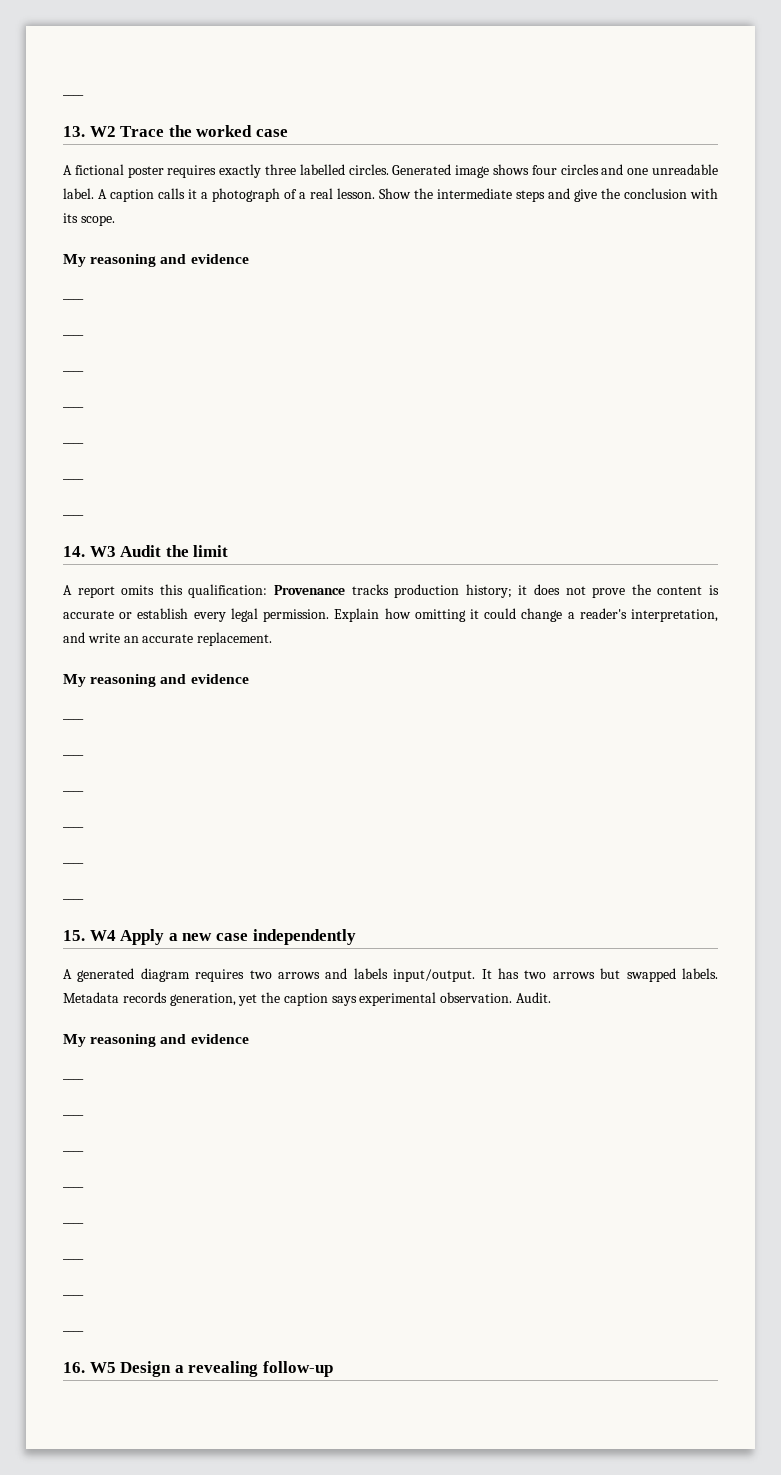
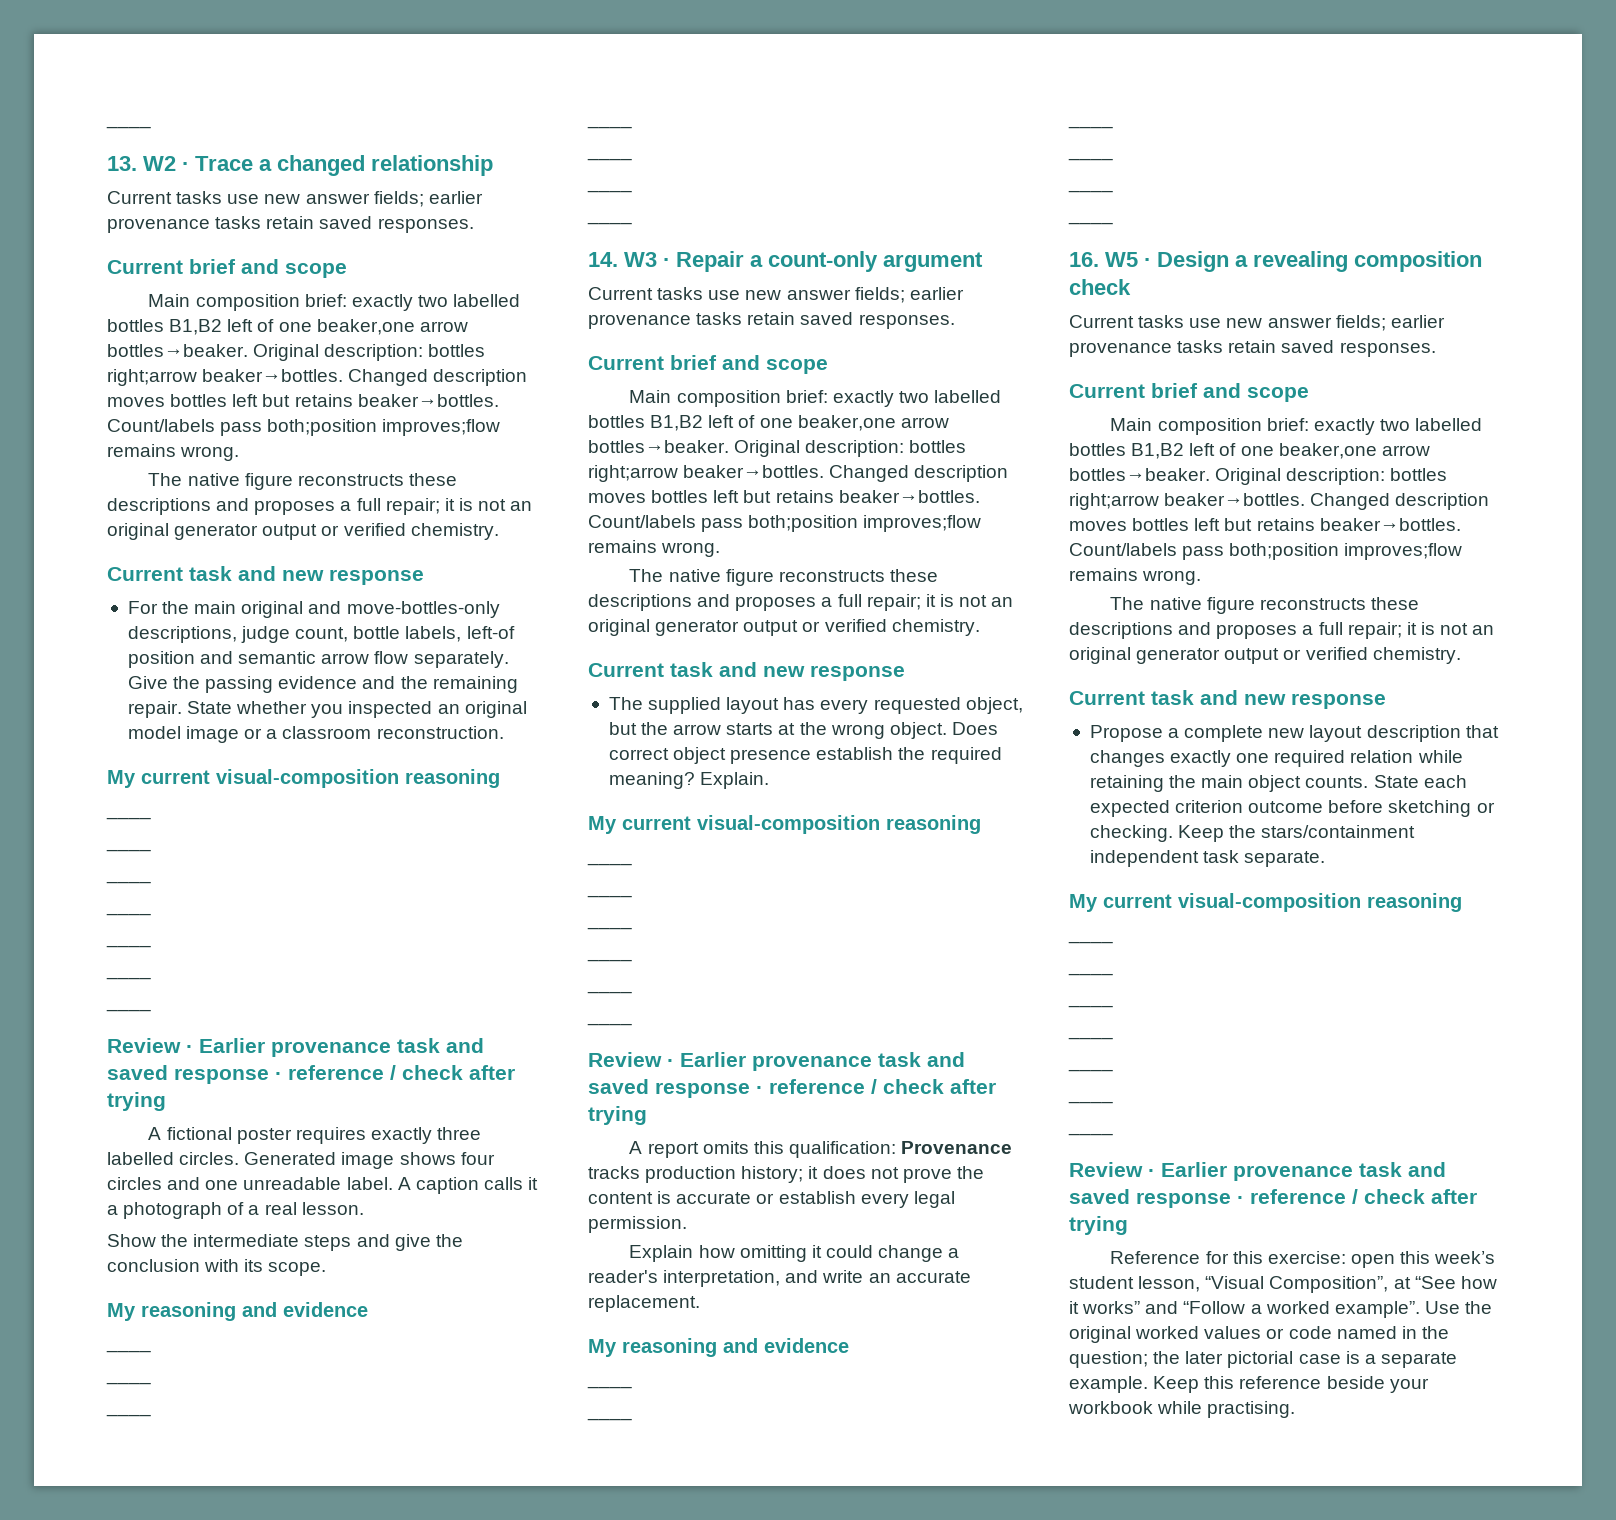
- 13. W2 Trace the worked case
+ 13. W2 · Trace a changed relationship
+ Current tasks use new answer fields; earlier provenance tasks retain saved responses.
+ Current brief and scope
+ Main composition brief: exactly two labelled bottles B1,B2 left of one beaker,one arrow bottles→beaker. Original description: bottles right;arrow beaker→bottles. Changed description moves bottles left but retains beaker→bottles. Count/labels pass both;position improves;flow remains wrong.
+ The native figure reconstructs these descriptions and proposes a full repair; it is not an original generator output or verified chemistry.
+ Current task and new response
+ For the main original and move-bottles-only descriptions, judge count, bottle labels, left-of position and semantic arrow flow separately. Give the passing evidence and the remaining repair. State whether you inspected an original model image or a classroom reconstruction.
+ My current visual-composition reasoning
+ ____
+ ____
+ ____
+ ____
+ ____
+ ____
+ ____
+ Review · Earlier provenance task and saved response · reference / check after trying
- A caption calls it a photograph of a real lesson. Show the intermediate steps and give the conclusion with its scope.
+ A caption calls it a photograph of a real lesson.
+ Show the intermediate steps and give the conclusion with its scope.
- 14. W3 Audit the limit
+ 14. W3 · Repair a count-only argument
+ Current tasks use new answer fields; earlier provenance tasks retain saved responses.
+ Current brief and scope
+ Main composition brief: exactly two labelled bottles B1,B2 left of one beaker,one arrow bottles→beaker. Original description: bottles right;arrow beaker→bottles. Changed description moves bottles left but retains beaker→bottles. Count/labels pass both;position improves;flow remains wrong.
+ The native figure reconstructs these descriptions and proposes a full repair; it is not an original generator output or verified chemistry.
+ Current task and new response
+ The supplied layout has every requested object, but the arrow starts at the wrong object. Does correct object presence establish the required meaning? Explain.
+ My current visual-composition reasoning
+ ____
+ ____
+ ____
+ ____
+ ____
+ ____
+ Review · Earlier provenance task and saved response · reference / check after trying
- A report omits this qualification: Provenance tracks production history; it does not prove the content is accurate or establish every legal permission. Explain how omitting it could change a reader's interpretation, and write an accurate replacement.
+ A report omits this qualification: Provenance tracks production history; it does not prove the content is accurate or establish every legal permission.
+ Explain how omitting it could change a reader's interpretation, and write an accurate replacement.
- 15. W4 Apply a new case independently
- A generated diagram requires two arrows and labels input/output. It has two arrows but swapped labels. Metadata records generation, yet the caption says experimental observation. Audit.
- My reasoning and evidence
+ 16. W5 · Design a revealing composition check
+ Current tasks use new answer fields; earlier provenance tasks retain saved responses.
+ Current brief and scope
+ Main composition brief: exactly two labelled bottles B1,B2 left of one beaker,one arrow bottles→beaker. Original description: bottles right;arrow beaker→bottles. Changed description moves bottles left but retains beaker→bottles. Count/labels pass both;position improves;flow remains wrong.
+ The native figure reconstructs these descriptions and proposes a full repair; it is not an original generator output or verified chemistry.
+ Current task and new response
+ Propose a complete new layout description that changes exactly one required relation while retaining the main object counts. State each expected criterion outcome before sketching or checking. Keep the stars/containment independent task separate.
+ My current visual-composition reasoning
  ____
  ____
  ____
  ____
  ____
  ____
  ____
- ____
- 16. W5 Design a revealing follow-up
+ Review · Earlier provenance task and saved response · reference / check after trying
+ Reference for this exercise: open this week’s student lesson, “Visual Composition”, at “See how it works” and “Follow a worked example”. Use the original worked values or code named in the question; the later pictorial case is a separate example. Keep this reference beside your workbook while practising.

